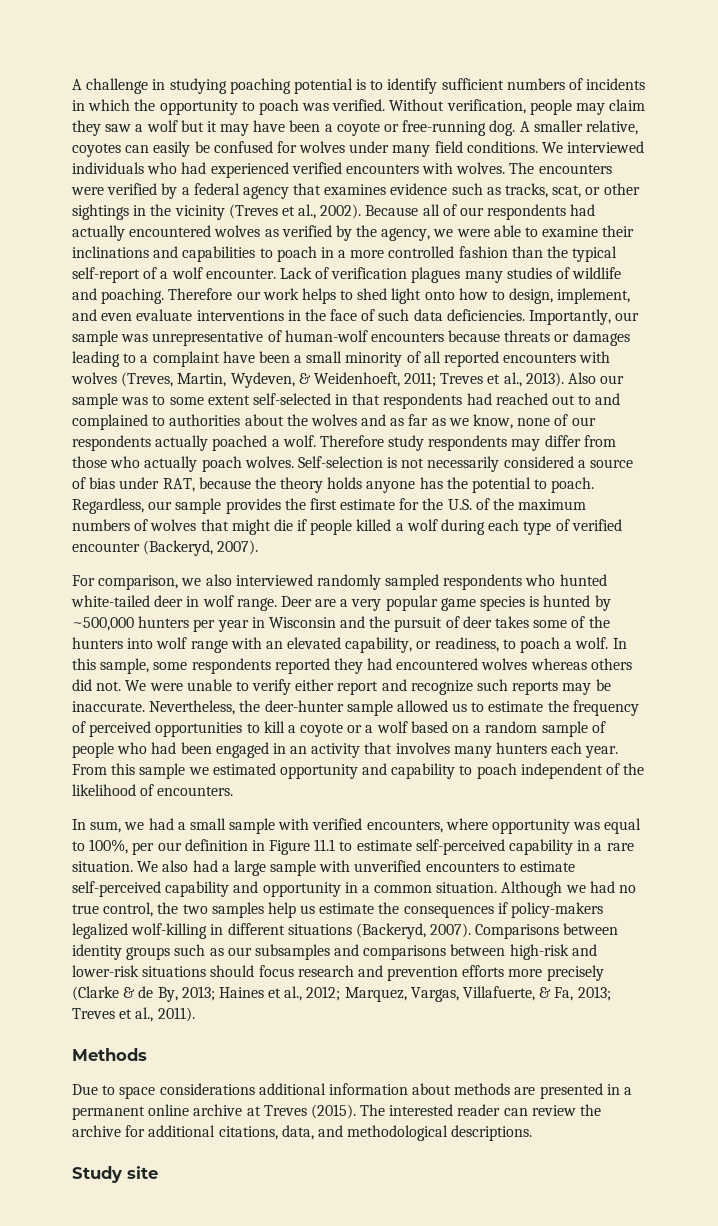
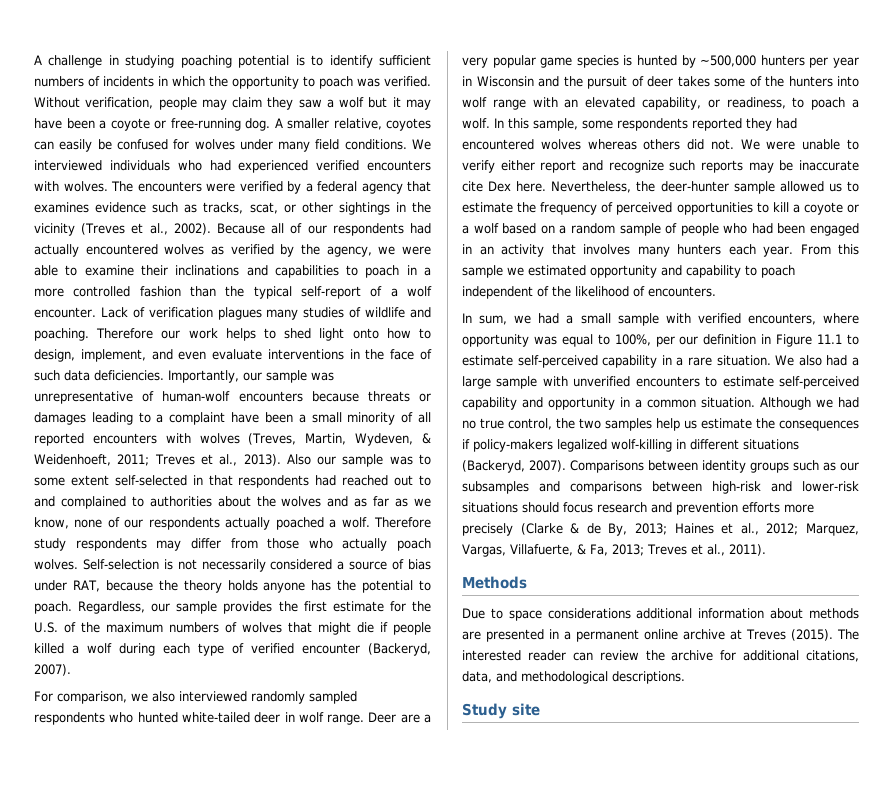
- We were unable to verify either report and recognize such reports may be inaccurate.
+ We were unable to verify either report and recognize such reports may be inaccurate cite Dex here.

